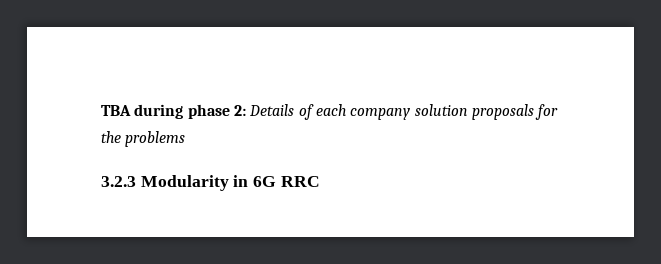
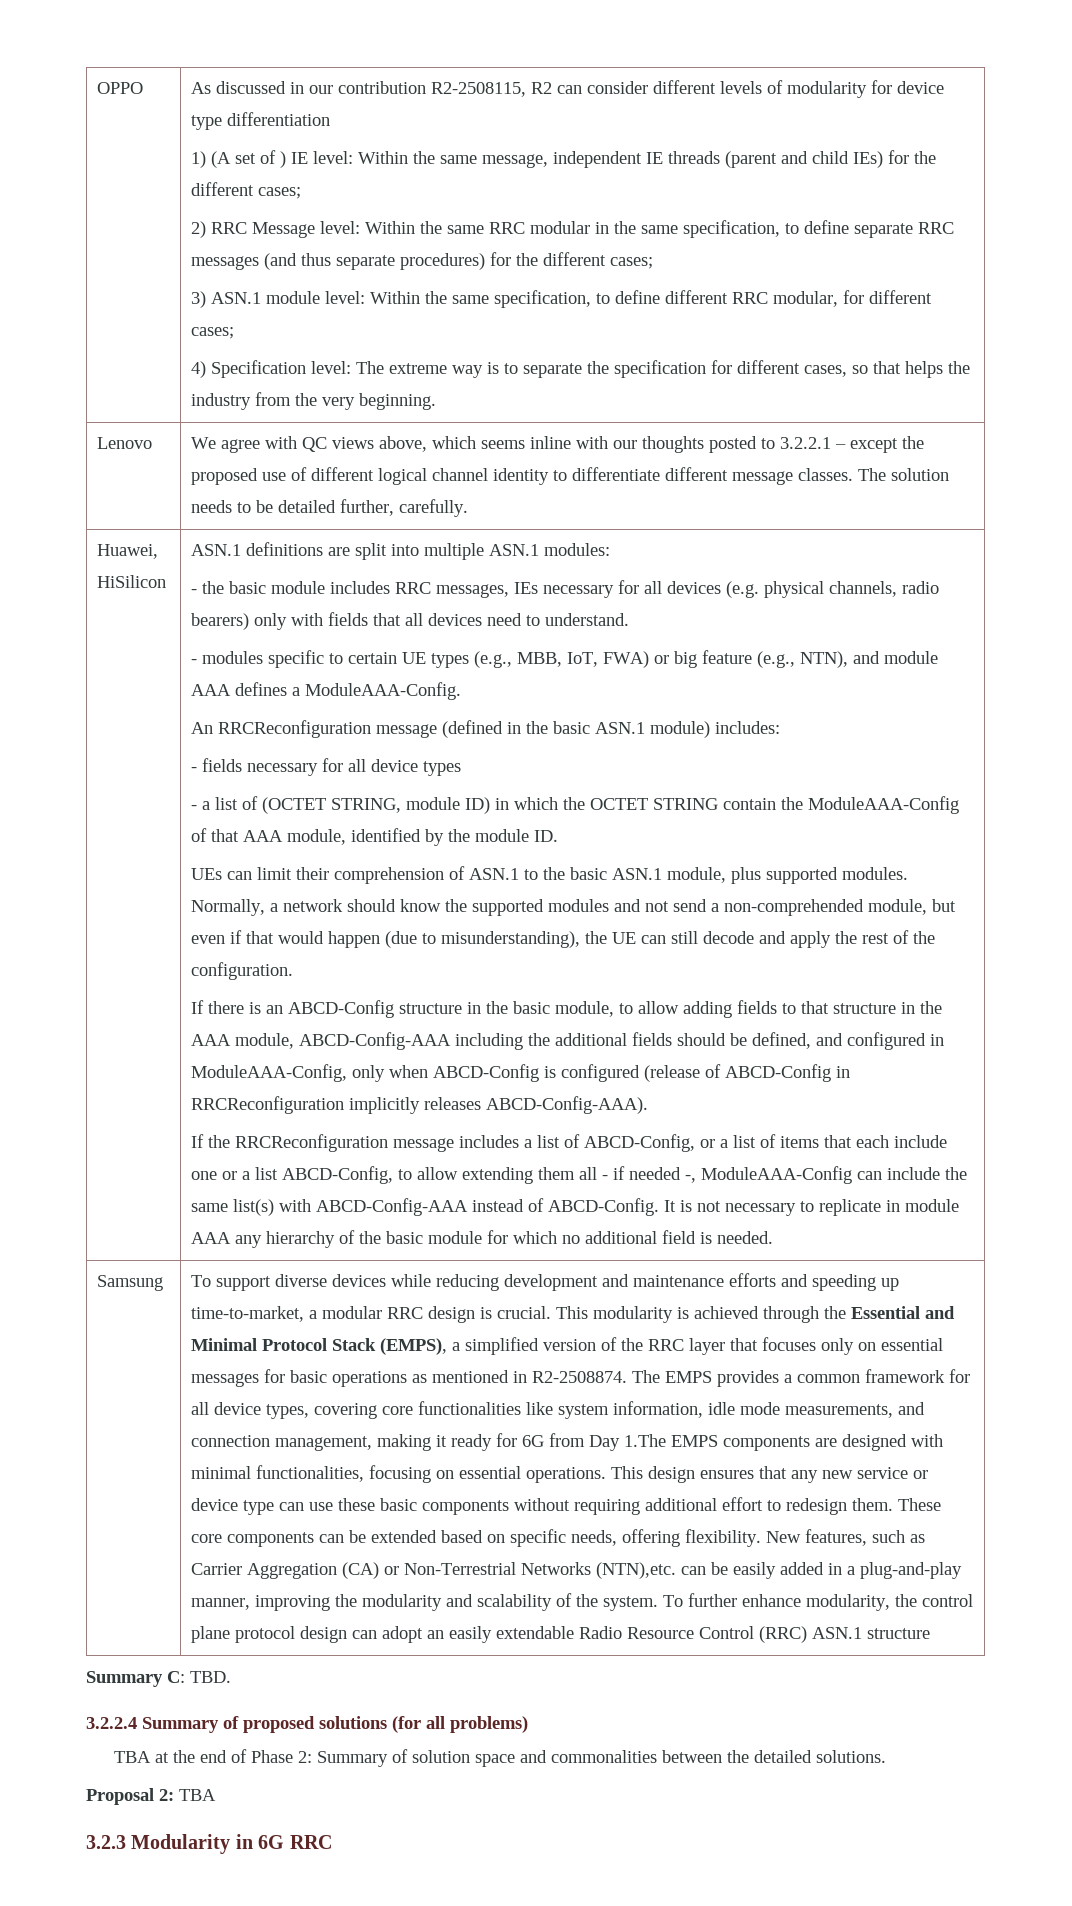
- TBA during phase 2: Details of each company solution proposals for the problems
+ OPPO | As discussed in our contribution R2-2508115, R2 can consider different levels of modularity for device type differentiation
+ 1) (A set of ) IE level: Within the same message, independent IE threads (parent and child IEs) for the different cases;
+ 2) RRC Message level: Within the same RRC modular in the same specification, to define separate RRC messages (and thus separate procedures) for the different cases;
+ 3) ASN.1 module level: Within the same specification, to define different RRC modular, for different cases;
+ 4) Specification level: The extreme way is to separate the specification for different cases, so that helps the industry from the very beginning.
+ Lenovo | We agree with QC views above, which seems inline with our thoughts posted to 3.2.2.1 – except the proposed use of different logical channel identity to differentiate different message classes. The solution needs to be detailed further, carefully.
+ Huawei, HiSilicon | ASN.1 definitions are split into multiple ASN.1 modules:
+ - the basic module includes RRC messages, IEs necessary for all devices (e.g. physical channels, radio bearers) only with fields that all devices need to understand.
+ - modules specific to certain UE types (e.g., MBB, IoT, FWA) or big feature (e.g., NTN), and module AAA defines a ModuleAAA-Config.
+ An RRCReconfiguration message (defined in the basic ASN.1 module) includes:
+ - fields necessary for all device types
+ - a list of (OCTET STRING, module ID) in which the OCTET STRING contain the ModuleAAA-Config of that AAA module, identified by the module ID.
+ UEs can limit their comprehension of ASN.1 to the basic ASN.1 module, plus supported modules. Normally, a network should know the supported modules and not send a non-comprehended module, but even if that would happen (due to misunderstanding), the UE can still decode and apply the rest of the configuration.
+ If there is an ABCD-Config structure in the basic module, to allow adding fields to that structure in the AAA module, ABCD-Config-AAA including the additional fields should be defined, and configured in ModuleAAA-Config, only when ABCD-Config is configured (release of ABCD-Config in RRCReconfiguration implicitly releases ABCD-Config-AAA).
+ If the RRCReconfiguration message includes a list of ABCD-Config, or a list of items that each include one or a list ABCD-Config, to allow extending them all - if needed -, ModuleAAA-Config can include the same list(s) with ABCD-Config-AAA instead of ABCD-Config. It is not necessary to replicate in module AAA any hierarchy of the basic module for which no additional field is needed.
+ Samsung | To support diverse devices while reducing development and maintenance efforts and speeding up time-to-market, a modular RRC design is crucial. This modularity is achieved through the Essential and Minimal Protocol Stack (EMPS), a simplified version of the RRC layer that focuses only on essential messages for basic operations as mentioned in R2-2508874. The EMPS provides a common framework for all device types, covering core functionalities like system information, idle mode measurements, and connection management, making it ready for 6G from Day 1.The EMPS components are designed with minimal functionalities, focusing on essential operations. This design ensures that any new service or device type can use these basic components without requiring additional effort to redesign them. These core components can be extended based on specific needs, offering flexibility. New features, such as Carrier Aggregation (CA) or Non-Terrestrial Networks (NTN),etc. can be easily added in a plug-and-play manner, improving the modularity and scalability of the system. To further enhance modularity, the control plane protocol design can adopt an easily extendable Radio Resource Control (RRC) ASN.1 structure
+ Summary C: TBD.
+ 3.2.2.4 Summary of proposed solutions (for all problems)
+ TBA at the end of Phase 2: Summary of solution space and commonalities between the detailed solutions.
+ Proposal 2: TBA

